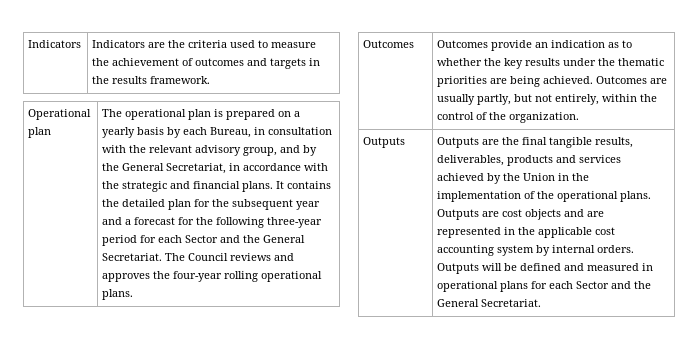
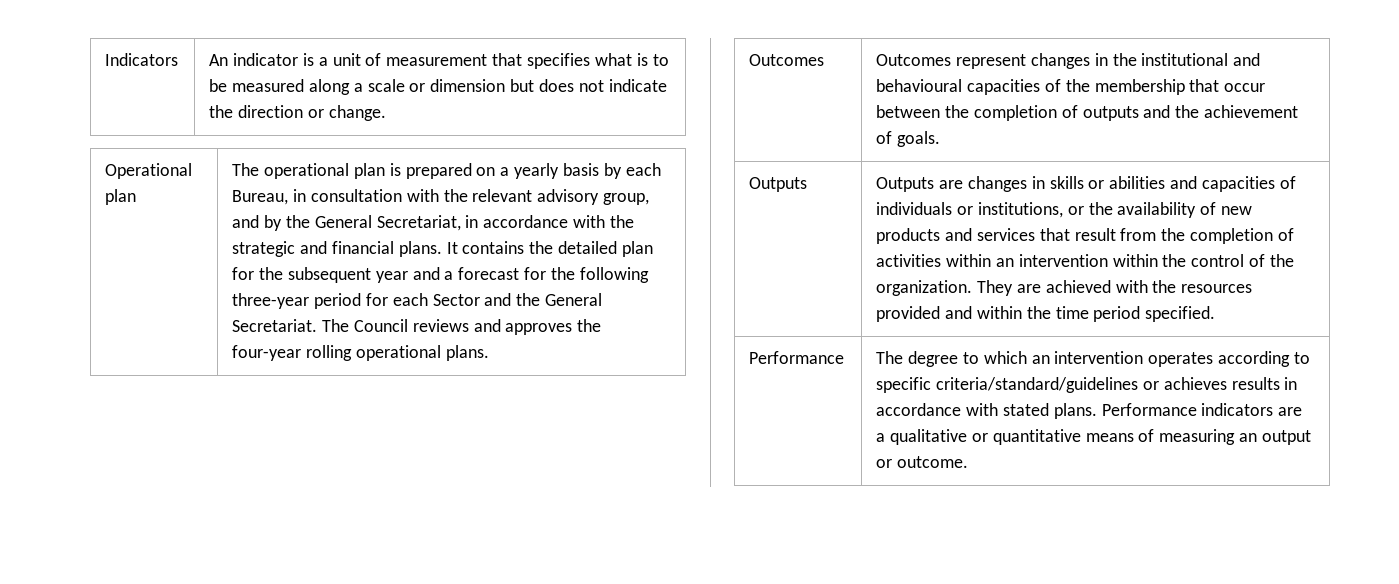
- Indicators | Indicators are the criteria used to measure the achievement of outcomes and targets in the results framework.
+ Indicators | An indicator is a unit of measurement that specifies what is to be measured along a scale or dimension but does not indicate the direction or change.
- Outcomes | Outcomes provide an indication as to whether the key results under the thematic priorities are being achieved. Outcomes are usually partly, but not entirely, within the control of the organization.
- Outputs | Outputs are the final tangible results, deliverables, products and services achieved by the Union in the implementation of the operational plans. Outputs are cost objects and are represented in the applicable cost accounting system by internal orders. Outputs will be defined and measured in operational plans for each Sector and the General Secretariat.
+ Outcomes | Outcomes represent changes in the institutional and behavioural capacities of the membership that occur between the completion of outputs and the achievement of goals.
+ Outputs | Outputs are changes in skills or abilities and capacities of individuals or institutions, or the availability of new products and services that result from the completion of activities within an intervention within the control of the organization. They are achieved with the resources provided and within the time period specified.
+ Performance | The degree to which an intervention operates according to specific criteria/standard/guidelines or achieves results in accordance with stated plans. Performance indicators are a qualitative or quantitative means of measuring an output or outcome.

